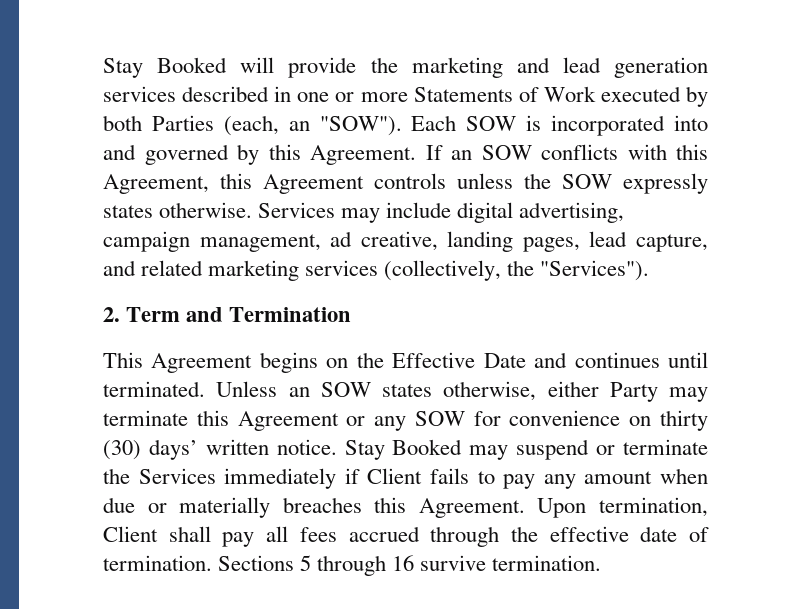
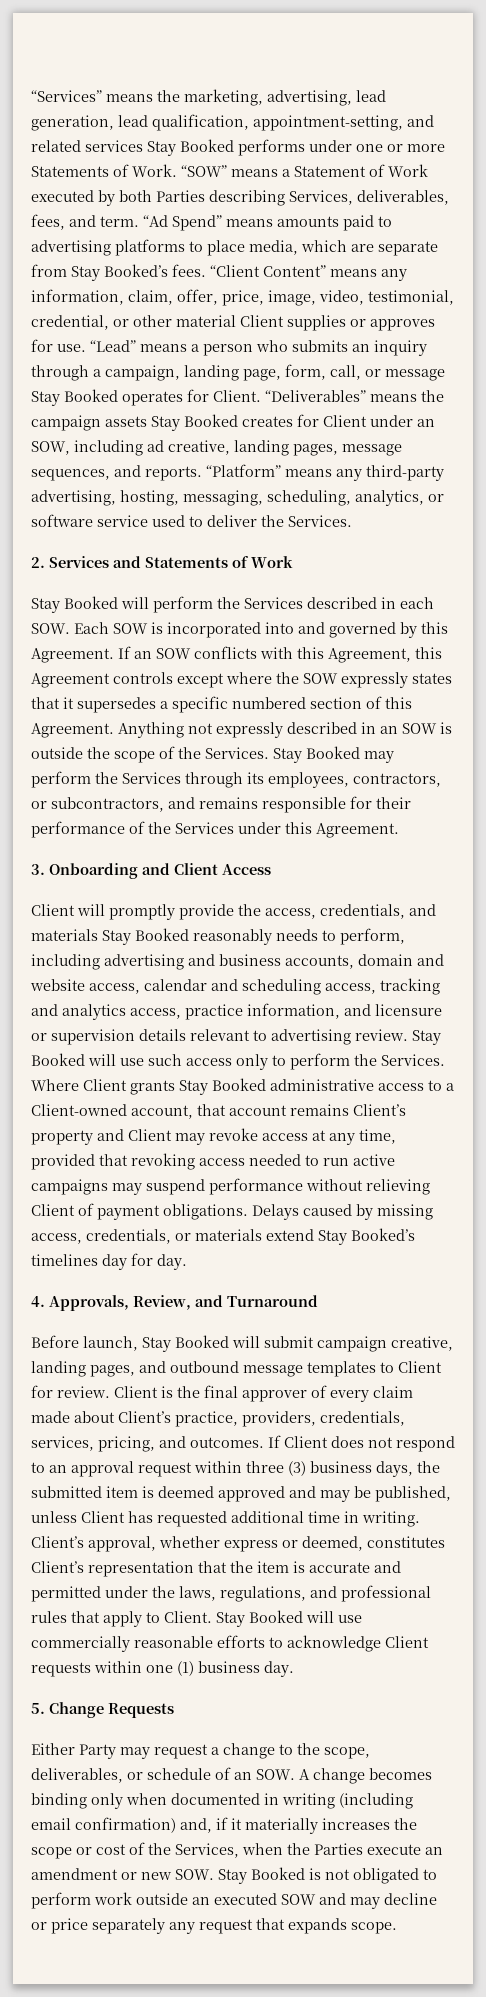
- Stay Booked will provide the marketing and lead generation services described in one or more Statements of Work executed by both Parties (each, an "SOW"). Each SOW is incorporated into and governed by this Agreement.
+ “Services” means the marketing, advertising, lead generation, lead qualification, appointment-setting, and related services Stay Booked performs under one or more Statements of Work. “SOW” means a Statement of Work executed by both Parties describing Services, deliverables, fees, and term. “Ad Spend” means amounts paid to advertising platforms to place media, which are separate from Stay Booked’s fees. “Client Content” means any information, claim, offer, price, image, video, testimonial, credential, or other material Client supplies or approves for use. “Lead” means a person who submits an inquiry through a campaign, landing page, form, call, or message Stay Booked operates for Client. “Deliverables” means the campaign assets Stay Booked creates for Client under an SOW, including ad creative, landing pages, message sequences, and reports. “Platform” means any third-party advertising, hosting, messaging, scheduling, analytics, or software service used to deliver the Services.
+ 2. Services and Statements of Work
+ Stay Booked will perform the Services described in each SOW. Each SOW is incorporated into and governed by this Agreement.
- If an SOW conflicts with this Agreement, this Agreement controls unless the SOW expressly states otherwise. Services may include digital advertising, campaign management, ad creative, landing pages, lead capture, and related marketing services (collectively, the "Services").
- 2. Term and Termination
- This Agreement begins on the Effective Date and continues until terminated. Unless an SOW states otherwise, either Party may terminate this Agreement or any SOW for convenience on thirty (30) days’ written notice. Stay Booked may suspend or terminate the Services immediately if Client fails to pay any amount when due or materially breaches this Agreement. Upon termination, Client shall pay all fees accrued through the effective date of termination. Sections 5 through 16 survive termination.
+ If an SOW conflicts with this Agreement, this Agreement controls except where the SOW expressly states that it supersedes a specific numbered section of this Agreement. Anything not expressly described in an SOW is outside the scope of the Services. Stay Booked may perform the Services through its employees, contractors, or subcontractors, and remains responsible for their performance of the Services under this Agreement.
+ 3. Onboarding and Client Access
+ Client will promptly provide the access, credentials, and materials Stay Booked reasonably needs to perform, including advertising and business accounts, domain and website access, calendar and scheduling access, tracking and analytics access, practice information, and licensure or supervision details relevant to advertising review. Stay Booked will use such access only to perform the Services. Where Client grants Stay Booked administrative access to a Client-owned account, that account remains Client’s property and Client may revoke access at any time, provided that revoking access needed to run active campaigns may suspend performance without relieving Client of payment obligations. Delays caused by missing access, credentials, or materials extend Stay Booked’s timelines day for day.
+ 4. Approvals, Review, and Turnaround
+ Before launch, Stay Booked will submit campaign creative, landing pages, and outbound message templates to Client for review. Client is the final approver of every claim made about Client’s practice, providers, credentials, services, pricing, and outcomes. If Client does not respond to an approval request within three (3) business days, the submitted item is deemed approved and may be published, unless Client has requested additional time in writing. Client’s approval, whether express or deemed, constitutes Client’s representation that the item is accurate and permitted under the laws, regulations, and professional rules that apply to Client. Stay Booked will use commercially reasonable efforts to acknowledge Client requests within one (1) business day.
+ 5. Change Requests
+ Either Party may request a change to the scope, deliverables, or schedule of an SOW. A change becomes binding only when documented in writing (including email confirmation) and, if it materially increases the scope or cost of the Services, when the Parties execute an amendment or new SOW. Stay Booked is not obligated to perform work outside an executed SOW and may decline or price separately any request that expands scope.

